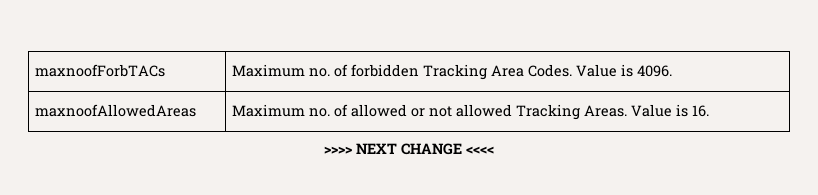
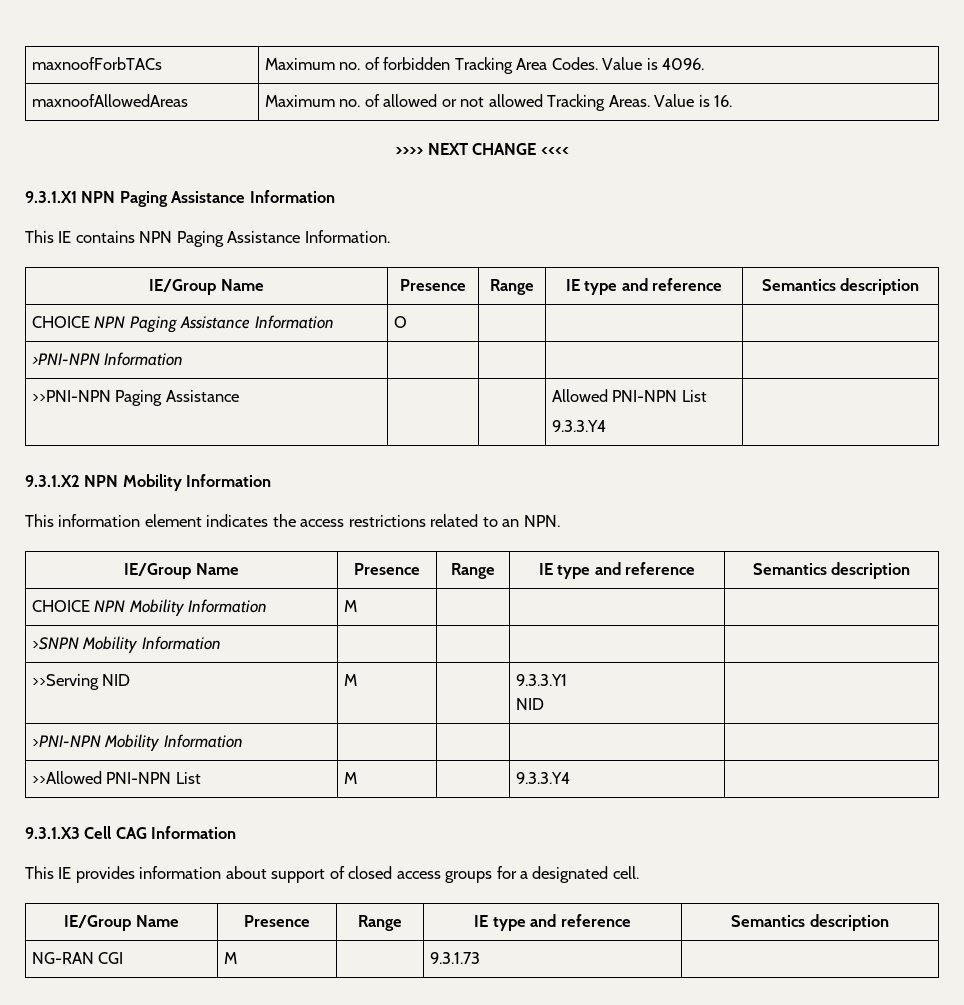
+ 9.3.1.X1 NPN Paging Assistance Information
+ This IE contains NPN Paging Assistance Information.
+ IE/Group Name | Presence | Range | IE type and reference | Semantics description
+ CHOICE NPN Paging Assistance Information | O | | |
+ >PNI-NPN Information | | | |
+ >>PNI-NPN Paging Assistance | | | Allowed PNI-NPN List
+ 9.3.3.Y4 |
+ 9.3.1.X2 NPN Mobility Information
+ This information element indicates the access restrictions related to an NPN.
+ IE/Group Name | Presence | Range | IE type and reference | Semantics description
+ CHOICE NPN Mobility Information | M | | |
+ >SNPN Mobility Information | | | |
+ >>Serving NID | M | | 9.3.3.Y1
+ NID |
+ >PNI-NPN Mobility Information | | | |
+ >>Allowed PNI-NPN List | M | | 9.3.3.Y4 |
+ 9.3.1.X3 Cell CAG Information
+ This IE provides information about support of closed access groups for a designated cell.
+ IE/Group Name | Presence | Range | IE type and reference | Semantics description
+ NG-RAN CGI | M | | 9.3.1.73 |

